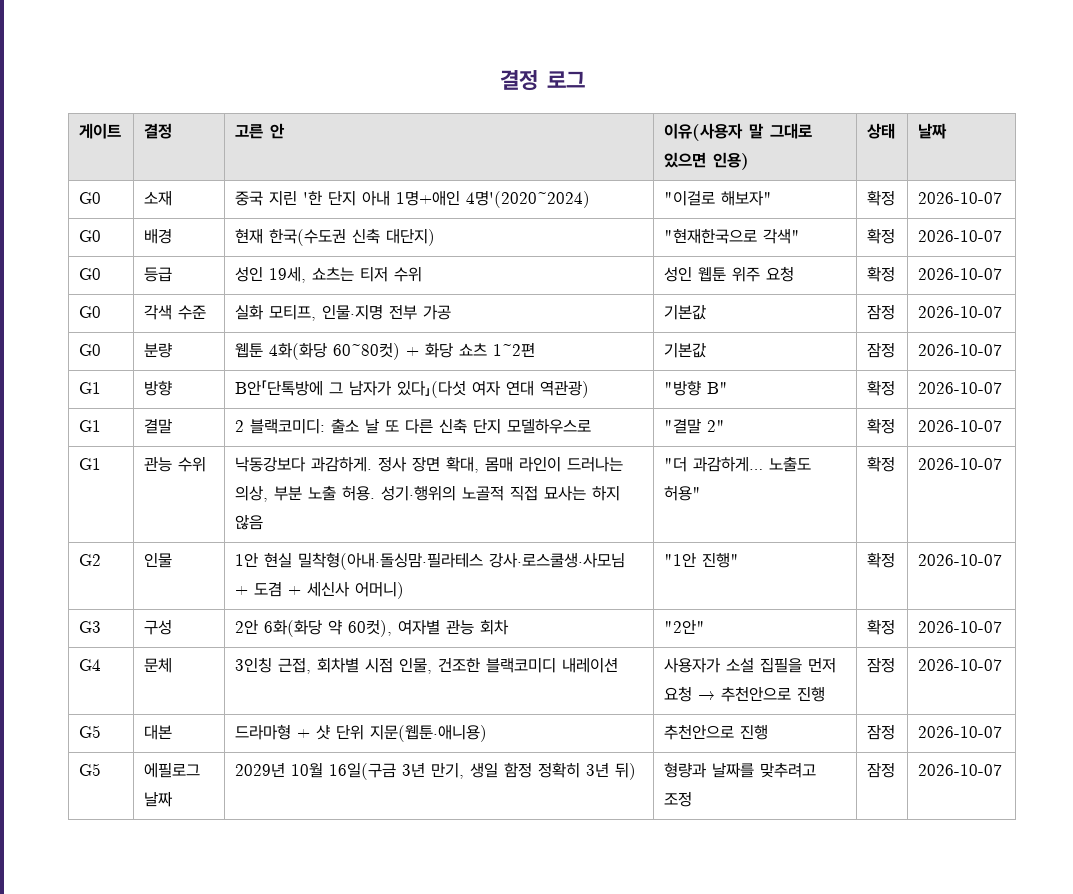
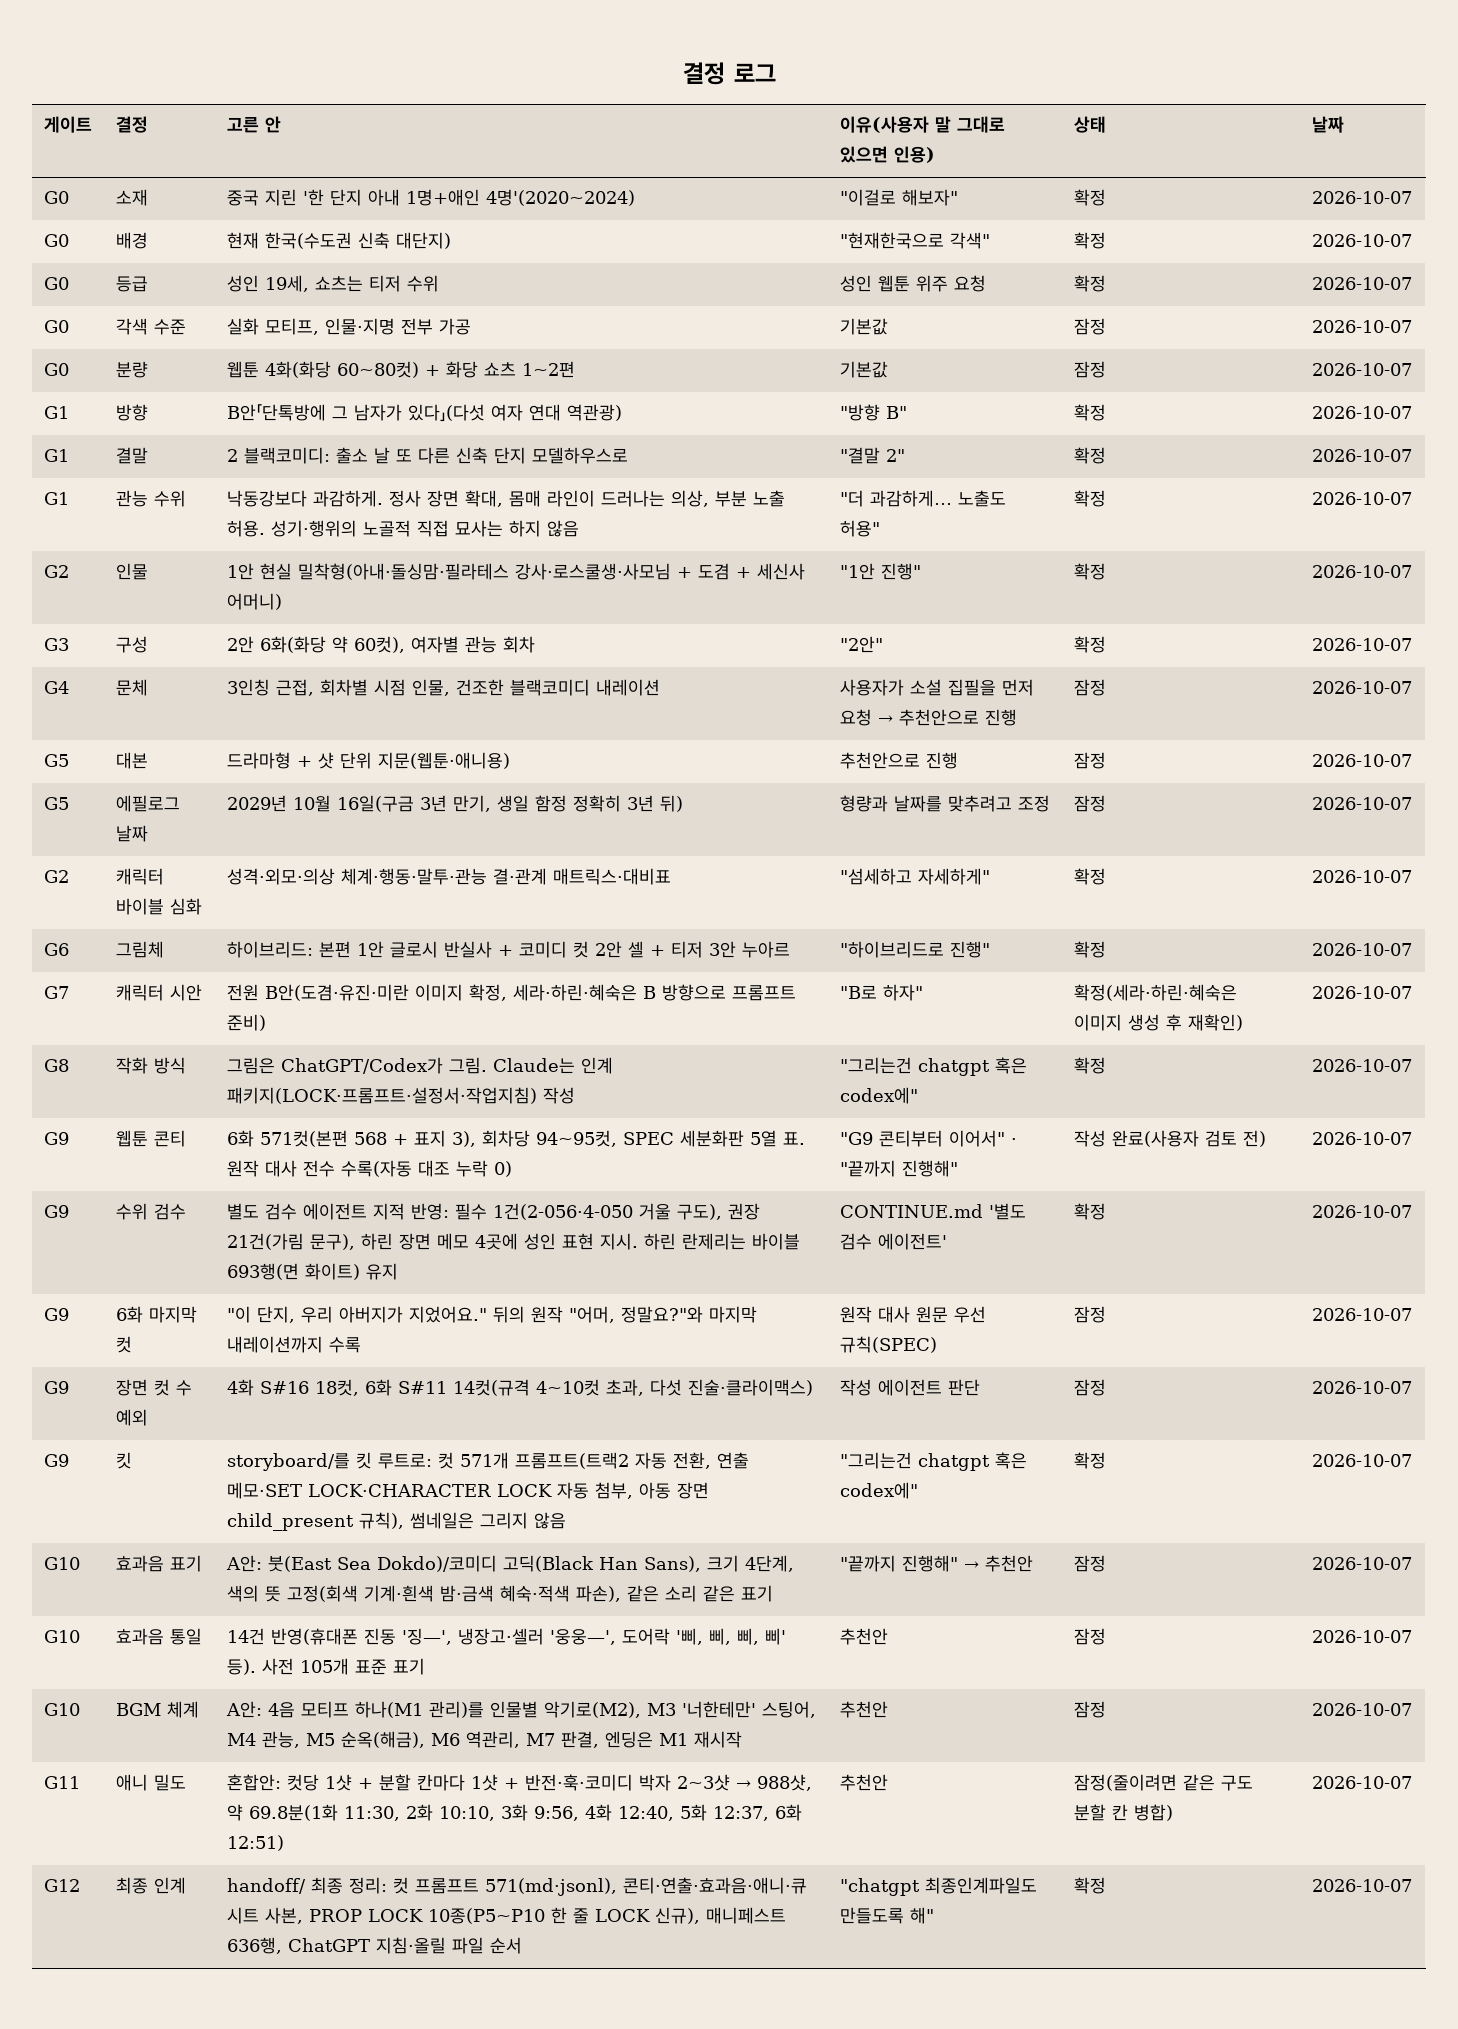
+ G2 | 캐릭터 바이블 심화 | 성격·외모·의상 체계·행동·말투·관능 결·관계 매트릭스·대비표 | "섬세하고 자세하게" | 확정 | 2026-10-07
+ G6 | 그림체 | 하이브리드: 본편 1안 글로시 반실사 + 코미디 컷 2안 셀 + 티저 3안 누아르 | "하이브리드로 진행" | 확정 | 2026-10-07
+ G7 | 캐릭터 시안 | 전원 B안(도겸·유진·미란 이미지 확정, 세라·하린·혜숙은 B 방향으로 프롬프트 준비) | "B로 하자" | 확정(세라·하린·혜숙은 이미지 생성 후 재확인) | 2026-10-07
+ G8 | 작화 방식 | 그림은 ChatGPT/Codex가 그림. Claude는 인계 패키지(LOCK·프롬프트·설정서·작업지침) 작성 | "그리는건 chatgpt 혹은 codex에" | 확정 | 2026-10-07
+ G9 | 웹툰 콘티 | 6화 571컷(본편 568 + 표지 3), 회차당 94~95컷, SPEC 세분화판 5열 표. 원작 대사 전수 수록(자동 대조 누락 0) | "G9 콘티부터 이어서" · "끝까지 진행해" | 작성 완료(사용자 검토 전) | 2026-10-07
+ G9 | 수위 검수 | 별도 검수 에이전트 지적 반영: 필수 1건(2-056·4-050 거울 구도), 권장 21건(가림 문구), 하린 장면 메모 4곳에 성인 표현 지시. 하린 란제리는 바이블 693행(면 화이트) 유지 | CONTINUE.md '별도 검수 에이전트' | 확정 | 2026-10-07
+ G9 | 6화 마지막 컷 | "이 단지, 우리 아버지가 지었어요." 뒤의 원작 "어머, 정말요?"와 마지막 내레이션까지 수록 | 원작 대사 원문 우선 규칙(SPEC) | 잠정 | 2026-10-07
+ G9 | 장면 컷 수 예외 | 4화 S#16 18컷, 6화 S#11 14컷(규격 4~10컷 초과, 다섯 진술·클라이맥스) | 작성 에이전트 판단 | 잠정 | 2026-10-07
+ G9 | 킷 | storyboard/를 킷 루트로: 컷 571개 프롬프트(트랙2 자동 전환, 연출 메모·SET LOCK·CHARACTER LOCK 자동 첨부, 아동 장면 child_present 규칙), 썸네일은 그리지 않음 | "그리는건 chatgpt 혹은 codex에" | 확정 | 2026-10-07
+ G10 | 효과음 표기 | A안: 붓(East Sea Dokdo)/코미디 고딕(Black Han Sans), 크기 4단계, 색의 뜻 고정(회색 기계·흰색 밤·금색 혜숙·적색 파손), 같은 소리 같은 표기 | "끝까지 진행해" → 추천안 | 잠정 | 2026-10-07
+ G10 | 효과음 통일 | 14건 반영(휴대폰 진동 '징—', 냉장고·셀러 '웅웅—', 도어락 '삐, 삐, 삐, 삐' 등). 사전 105개 표준 표기 | 추천안 | 잠정 | 2026-10-07
+ G10 | BGM 체계 | A안: 4음 모티프 하나(M1 관리)를 인물별 악기로(M2), M3 '너한테만' 스팅어, M4 관능, M5 순옥(해금), M6 역관리, M7 판결, 엔딩은 M1 재시작 | 추천안 | 잠정 | 2026-10-07
+ G11 | 애니 밀도 | 혼합안: 컷당 1샷 + 분할 칸마다 1샷 + 반전·훅·코미디 박자 2~3샷 → 988샷, 약 69.8분(1화 11:30, 2화 10:10, 3화 9:56, 4화 12:40, 5화 12:37, 6화 12:51) | 추천안 | 잠정(줄이려면 같은 구도 분할 칸 병합) | 2026-10-07
+ G12 | 최종 인계 | handoff/ 최종 정리: 컷 프롬프트 571(md·jsonl), 콘티·연출·효과음·애니·큐 시트 사본, PROP LOCK 10종(P5~P10 한 줄 LOCK 신규), 매니페스트 636행, ChatGPT 지침·올릴 파일 순서 | "chatgpt 최종인계파일도 만들도록 해" | 확정 | 2026-10-07

